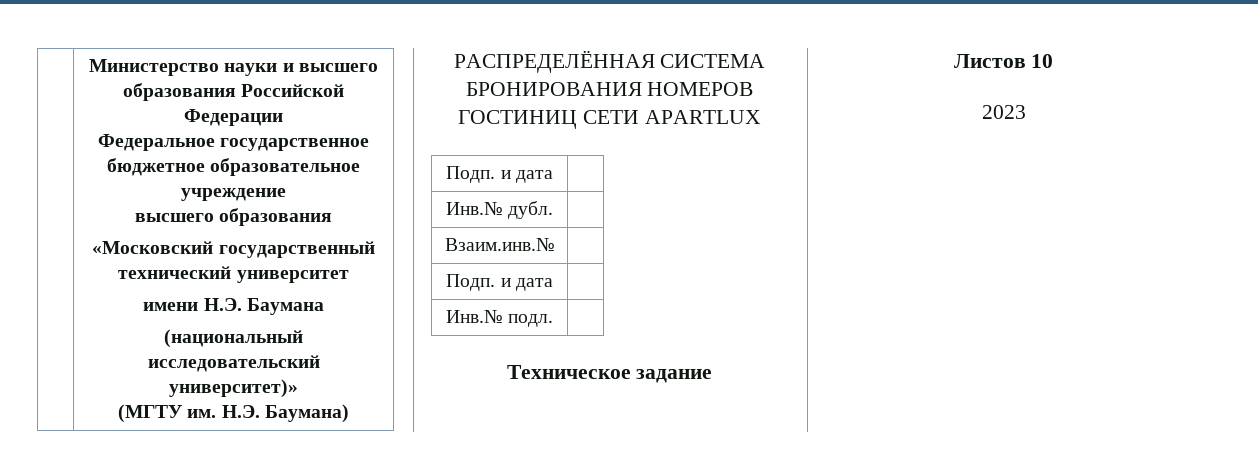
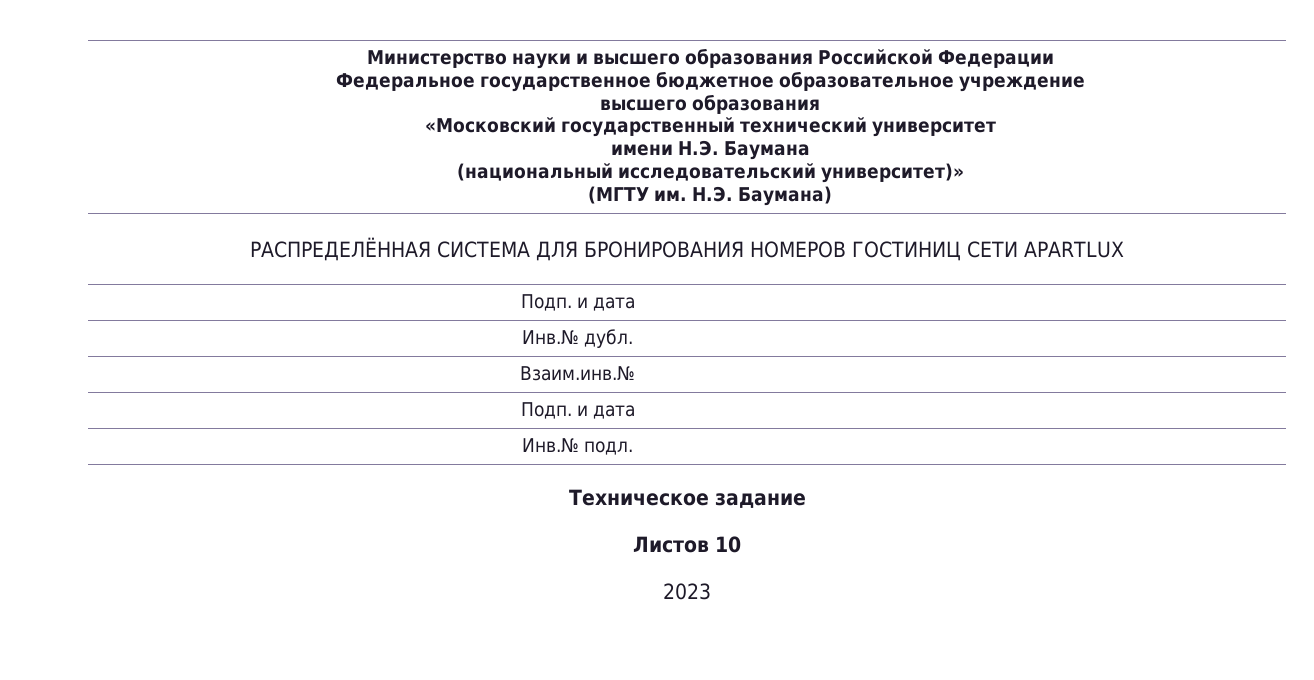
- РАСПРЕДЕЛЁННАЯ СИСТЕМА БРОНИРОВАНИЯ НОМЕРОВ ГОСТИНИЦ СЕТИ APARTLUX
+ РАСПРЕДЕЛЁННАЯ СИСТЕМА ДЛЯ БРОНИРОВАНИЯ НОМЕРОВ ГОСТИНИЦ СЕТИ APARTLUX

